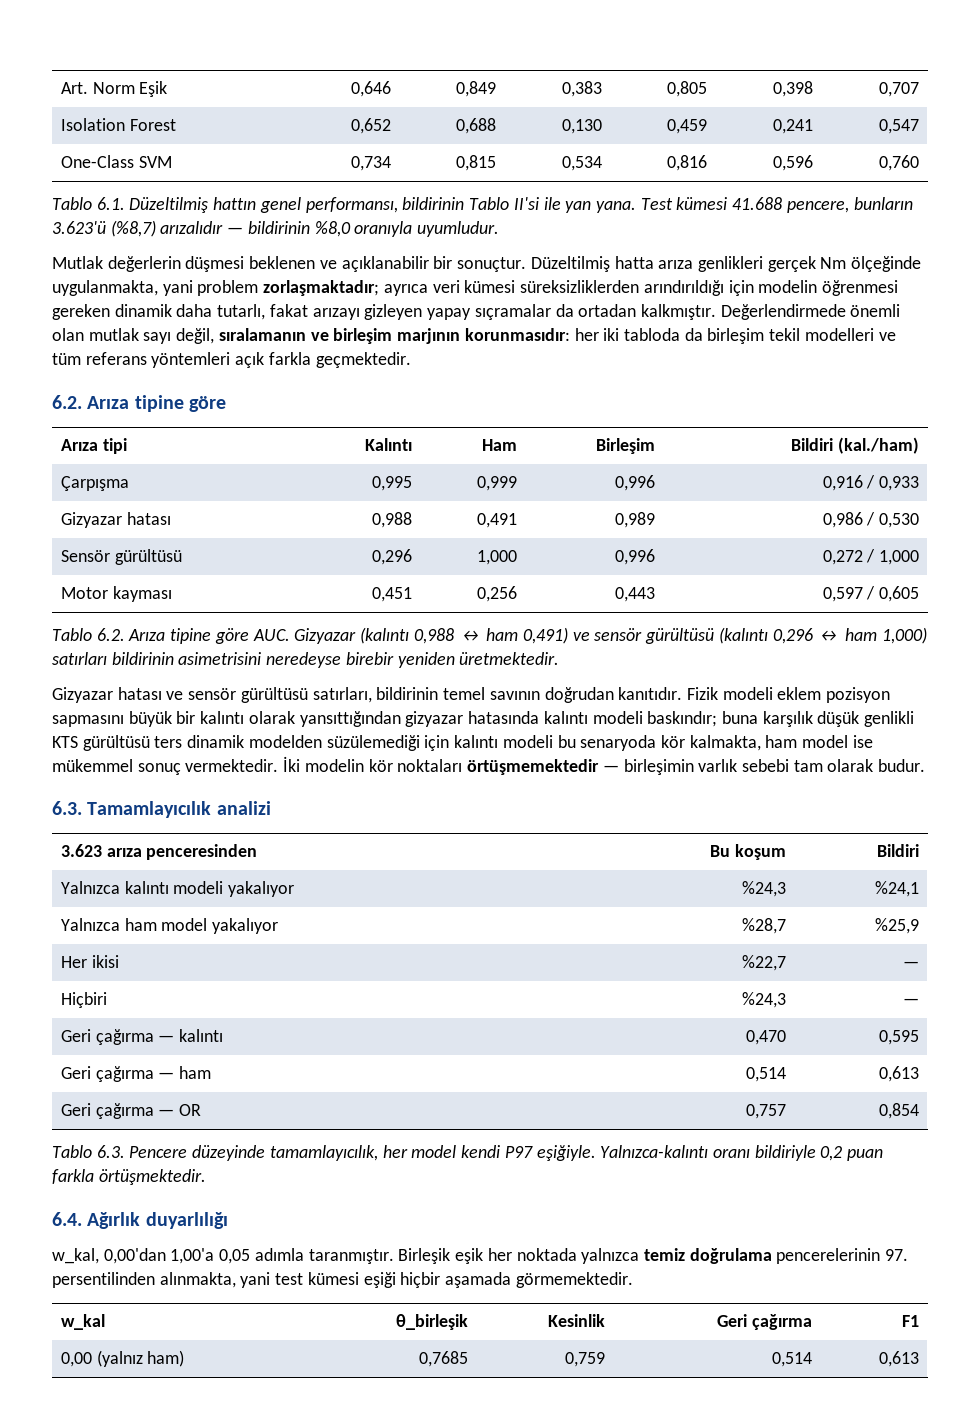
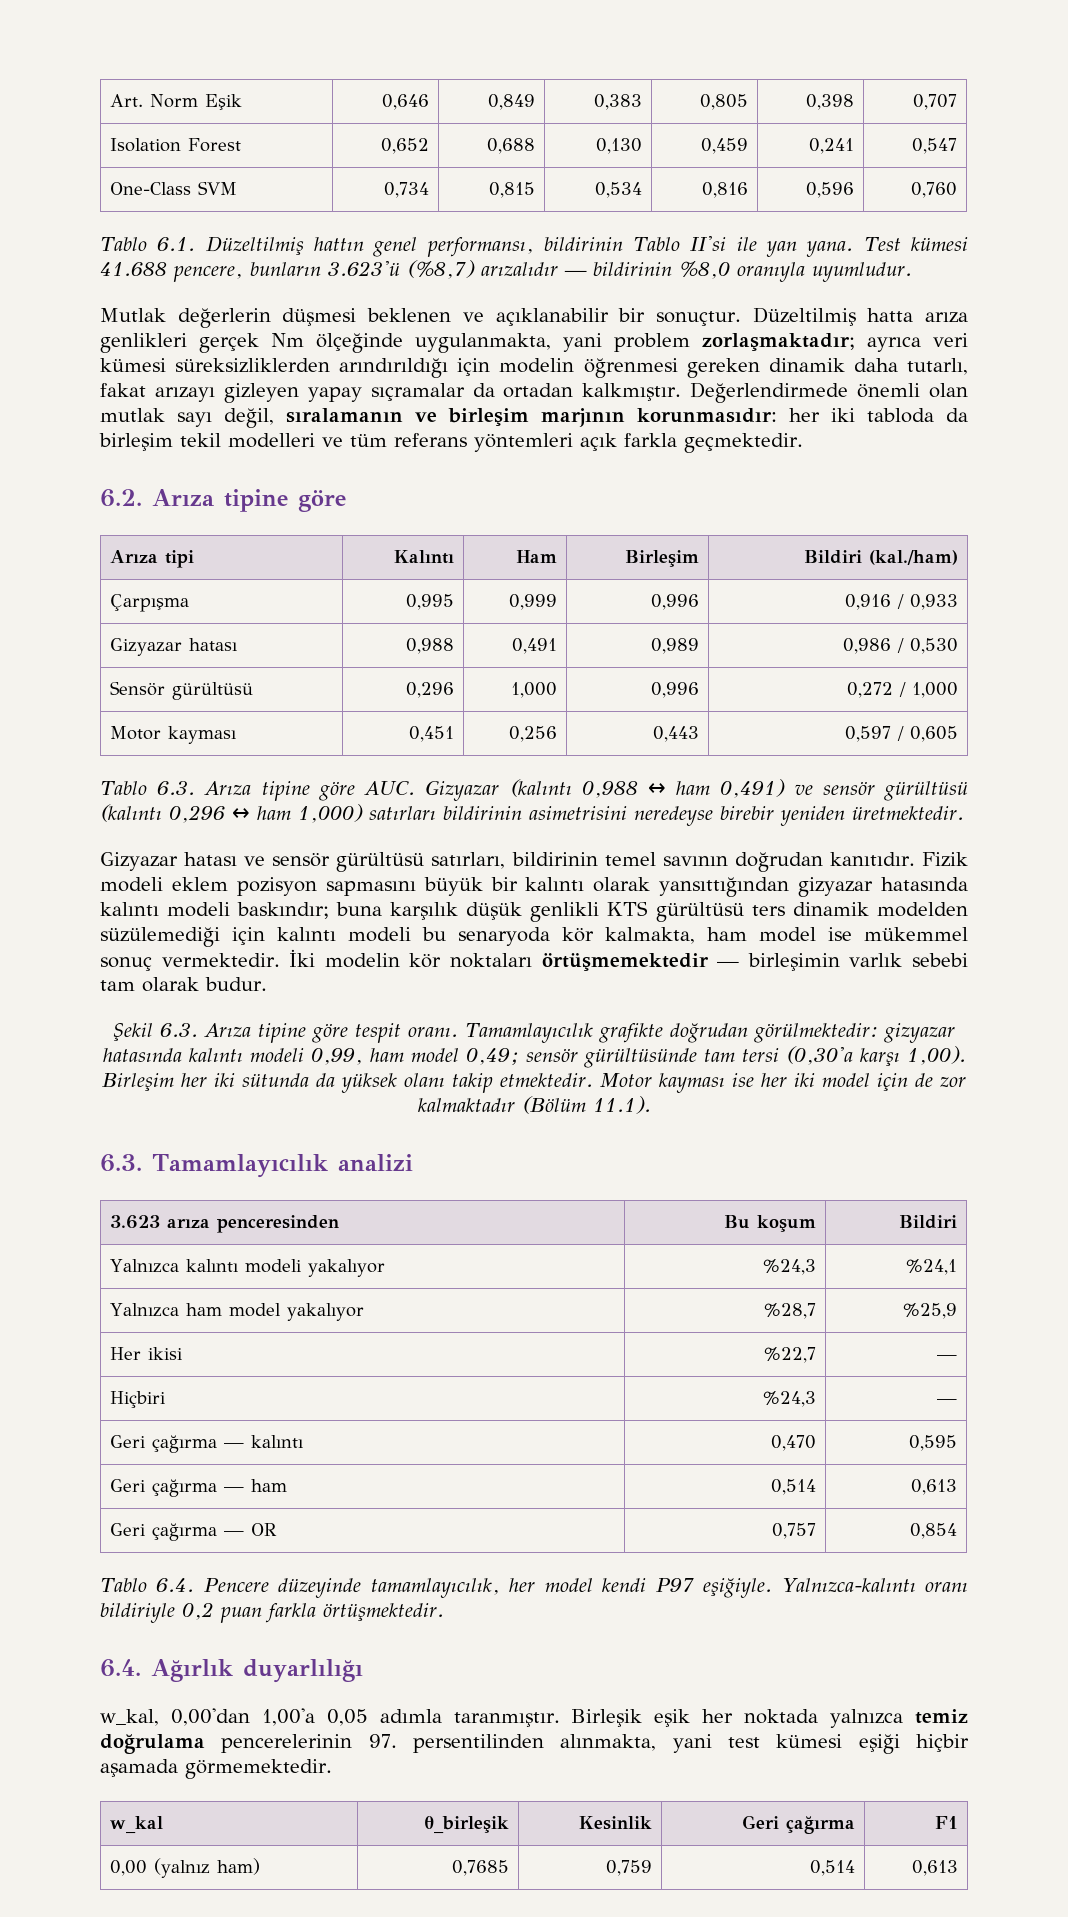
- Tablo 6.2. Arıza tipine göre AUC. Gizyazar (kalıntı 0,988 ↔ ham 0,491) ve sensör gürültüsü (kalıntı 0,296 ↔ ham 1,000) satırları bildirinin asimetrisini neredeyse birebir yeniden üretmektedir.
+ Tablo 6.3. Arıza tipine göre AUC. Gizyazar (kalıntı 0,988 ↔ ham 0,491) ve sensör gürültüsü (kalıntı 0,296 ↔ ham 1,000) satırları bildirinin asimetrisini neredeyse birebir yeniden üretmektedir.
+ Şekil 6.3. Arıza tipine göre tespit oranı. Tamamlayıcılık grafikte doğrudan görülmektedir: gizyazar hatasında kalıntı modeli 0,99, ham model 0,49; sensör gürültüsünde tam tersi (0,30'a karşı 1,00). Birleşim her iki sütunda da yüksek olanı takip etmektedir. Motor kayması ise her iki model için de zor kalmaktadır (Bölüm 11.1).
- Tablo 6.3. Pencere düzeyinde tamamlayıcılık, her model kendi P97 eşiğiyle.
+ Tablo 6.4. Pencere düzeyinde tamamlayıcılık, her model kendi P97 eşiğiyle.

